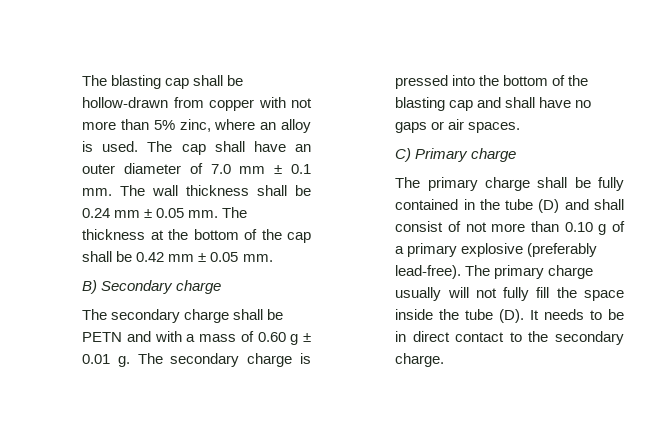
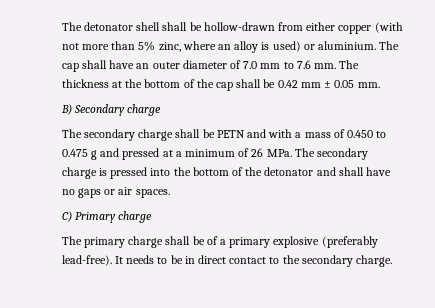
- The blasting cap shall be hollow-drawn from copper with not more than 5% zinc, where an alloy is used.
+ The detonator shell shall be hollow-drawn from either copper (with not more than 5% zinc, where an alloy is used) or aluminium.
- The cap shall have an outer diameter of 7.0 mm ± 0.1 mm. The wall thickness shall be 0.24 mm ± 0.05 mm.
+ The cap shall have an outer diameter of 7.0 mm to 7.6 mm.
- The secondary charge shall be PETN and with a mass of 0.60 g ± 0.01 g. The secondary charge is pressed into the bottom of the blasting cap and shall have no gaps or air spaces.
+ The secondary charge shall be PETN and with a mass of 0.450 to 0.475 g and pressed at a minimum of 26 MPa. The secondary charge is pressed into the bottom of the detonator and shall have no gaps or air spaces.
- The primary charge shall be fully contained in the tube (D) and shall consist of not more than 0.10 g of a primary explosive (preferably lead-free).
+ The primary charge shall be of a primary explosive (preferably lead-free).
- The primary charge usually will not fully fill the space inside the tube (D). It needs to be in direct contact to the secondary charge.
+ It needs to be in direct contact to the secondary charge.

